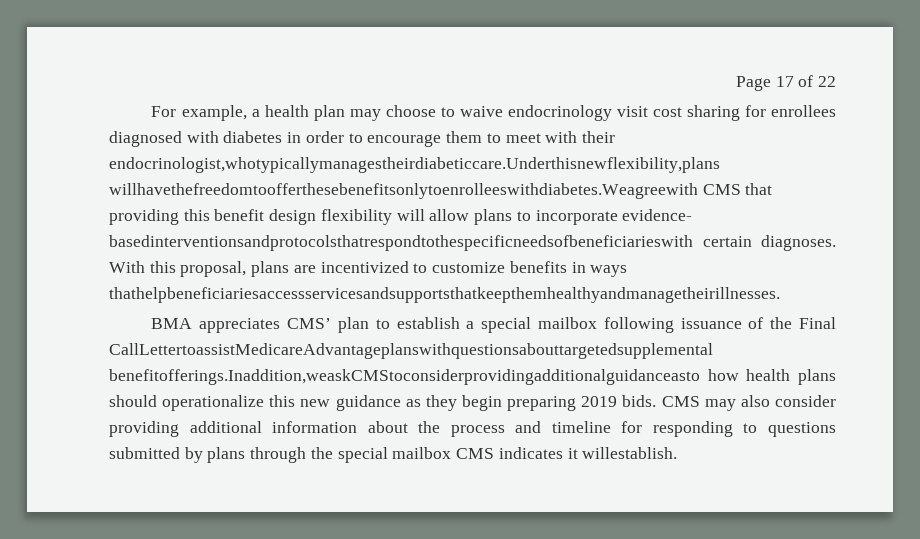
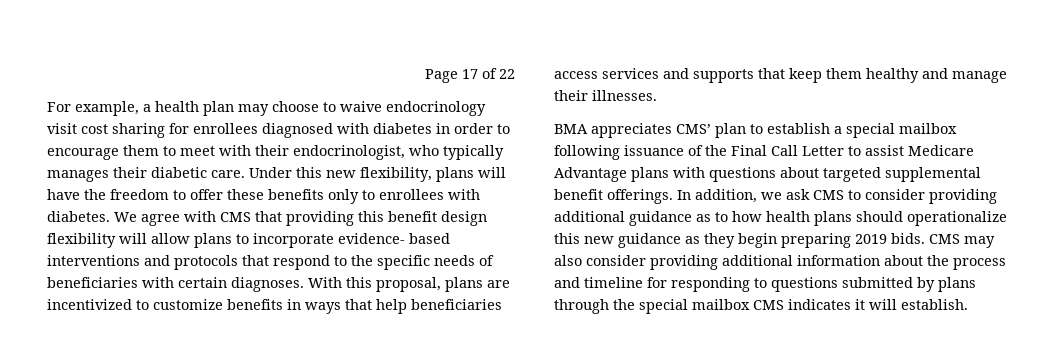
- For example, a health plan may choose to waive endocrinology visit cost sharing for enrollees diagnosed with diabetes in order to encourage them to meet with their endocrinologist,whotypicallymanagestheirdiabeticcare.Underthisnewflexibility,plans willhavethefreedomtoofferthesebenefitsonlytoenrolleeswithdiabetes.Weagreewith CMS that providing this benefit design flexibility will allow plans to incorporate evidence- basedinterventionsandprotocolsthatrespondtothespecificneedsofbeneficiarieswith certain diagnoses.
+ For example, a health plan may choose to waive endocrinology visit cost sharing for enrollees diagnosed with diabetes in order to encourage them to meet with their endocrinologist, who typically manages their diabetic care. Under this new flexibility, plans will have the freedom to offer these benefits only to enrollees with diabetes. We agree with CMS that providing this benefit design flexibility will allow plans to incorporate evidence- based interventions and protocols that respond to the specific needs of beneficiaries with certain diagnoses.
- With this proposal, plans are incentivized to customize benefits in ways thathelpbeneficiariesaccessservicesandsupportsthatkeepthemhealthyandmanagetheirillnesses.
+ With this proposal, plans are incentivized to customize benefits in ways that help beneficiaries access services and supports that keep them healthy and manage their illnesses.
- BMA appreciates CMS’ plan to establish a special mailbox following issuance of the Final CallLettertoassistMedicareAdvantageplanswithquestionsabouttargetedsupplemental benefitofferings.Inaddition,weaskCMStoconsiderprovidingadditionalguidanceasto how health plans should operationalize this new guidance as they begin preparing 2019 bids.
+ BMA appreciates CMS’ plan to establish a special mailbox following issuance of the Final Call Letter to assist Medicare Advantage plans with questions about targeted supplemental benefit offerings. In addition, we ask CMS to consider providing additional guidance as to how health plans should operationalize this new guidance as they begin preparing 2019 bids.
- CMS may also consider providing additional information about the process and timeline for responding to questions submitted by plans through the special mailbox CMS indicates it willestablish.
+ CMS may also consider providing additional information about the process and timeline for responding to questions submitted by plans through the special mailbox CMS indicates it will establish.

